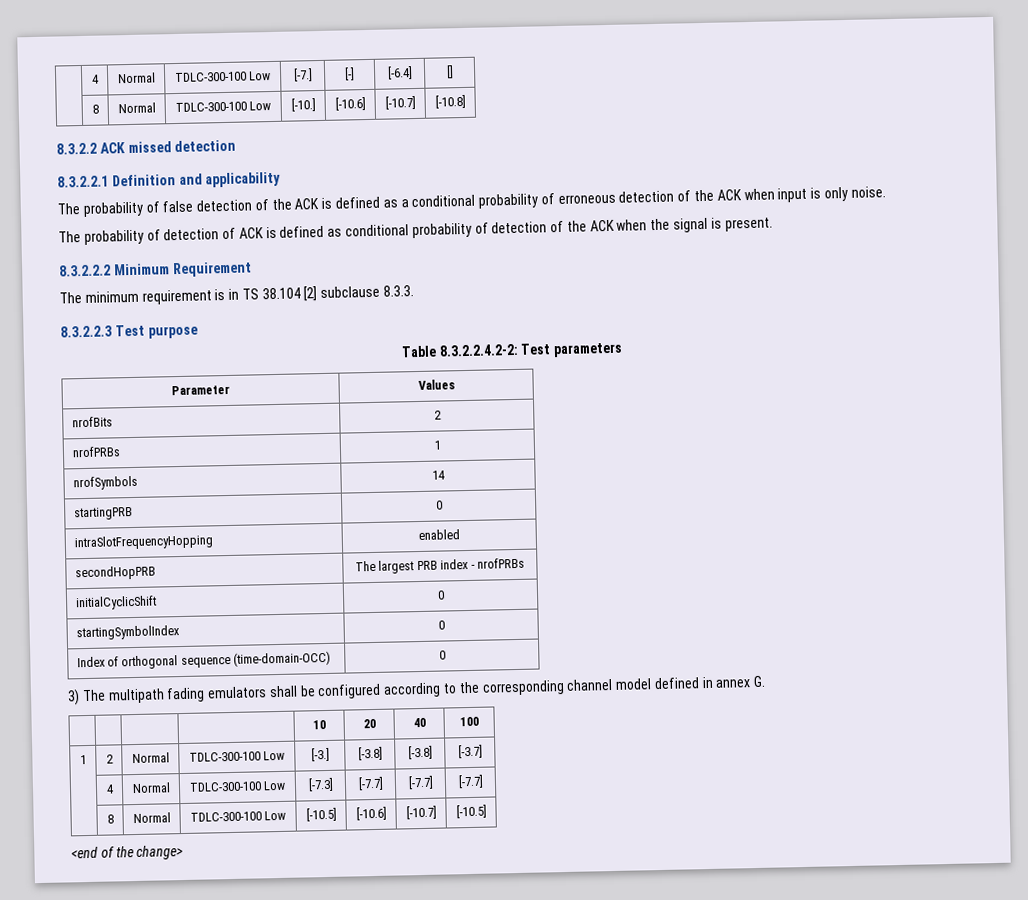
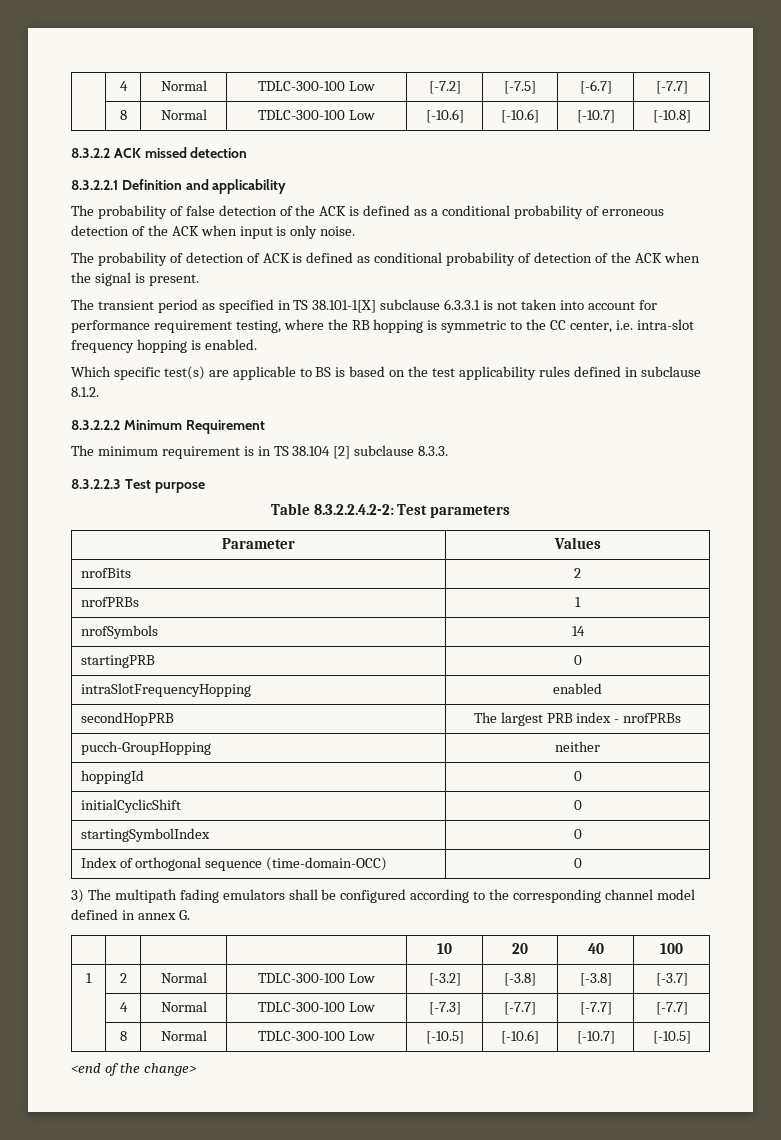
- | 4 | Normal | TDLC-300-100 Low | [-7.] | [-] | [-6.4] | []
- | 8 | Normal | TDLC-300-100 Low | [-10.] | [-10.6] | [-10.7] | [-10.8]
+ | 4 | Normal | TDLC-300-100 Low | [-7.2] | [-7.5] | [-6.7] | [-7.7]
+ | 8 | Normal | TDLC-300-100 Low | [-10.6] | [-10.6] | [-10.7] | [-10.8]
+ The transient period as specified in TS 38.101-1[X] subclause 6.3.3.1 is not taken into account for performance requirement testing, where the RB hopping is symmetric to the CC center, i.e. intra-slot frequency hopping is enabled.
+ Which specific test(s) are applicable to BS is based on the test applicability rules defined in subclause 8.1.2.
+ pucch-GroupHopping | neither
+ hoppingId | 0
- 1 | 2 | Normal | TDLC-300-100 Low | [-3.] | [-3.8] | [-3.8] | [-3.7]
+ 1 | 2 | Normal | TDLC-300-100 Low | [-3.2] | [-3.8] | [-3.8] | [-3.7]

